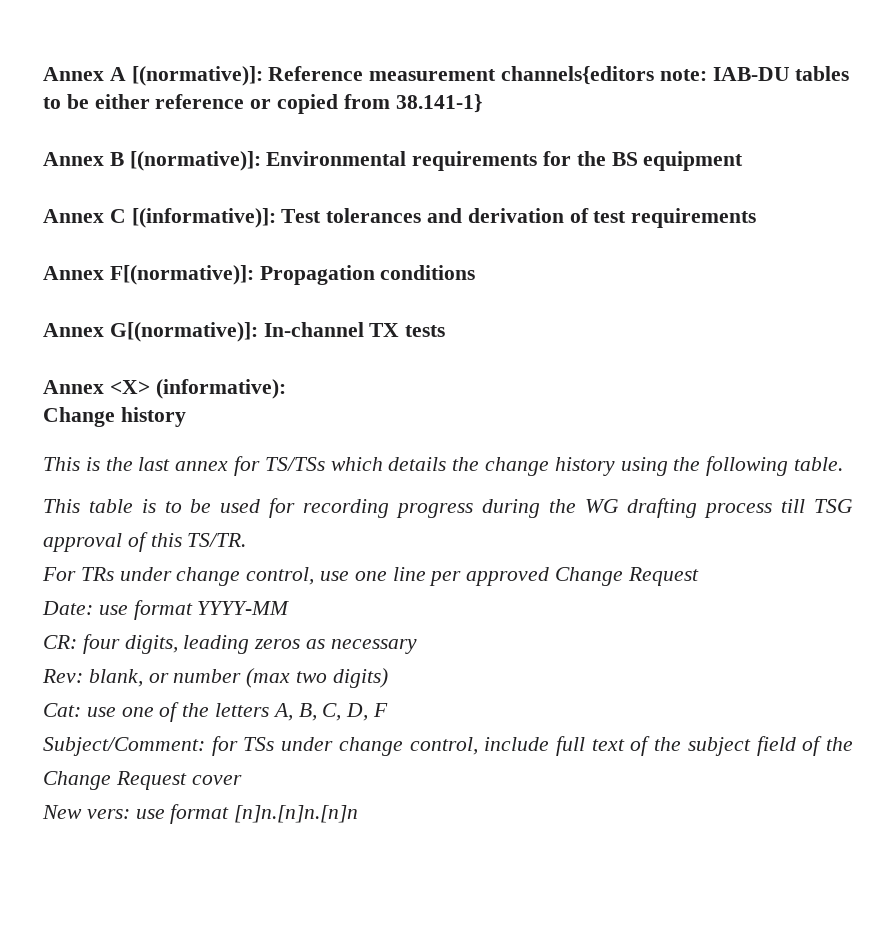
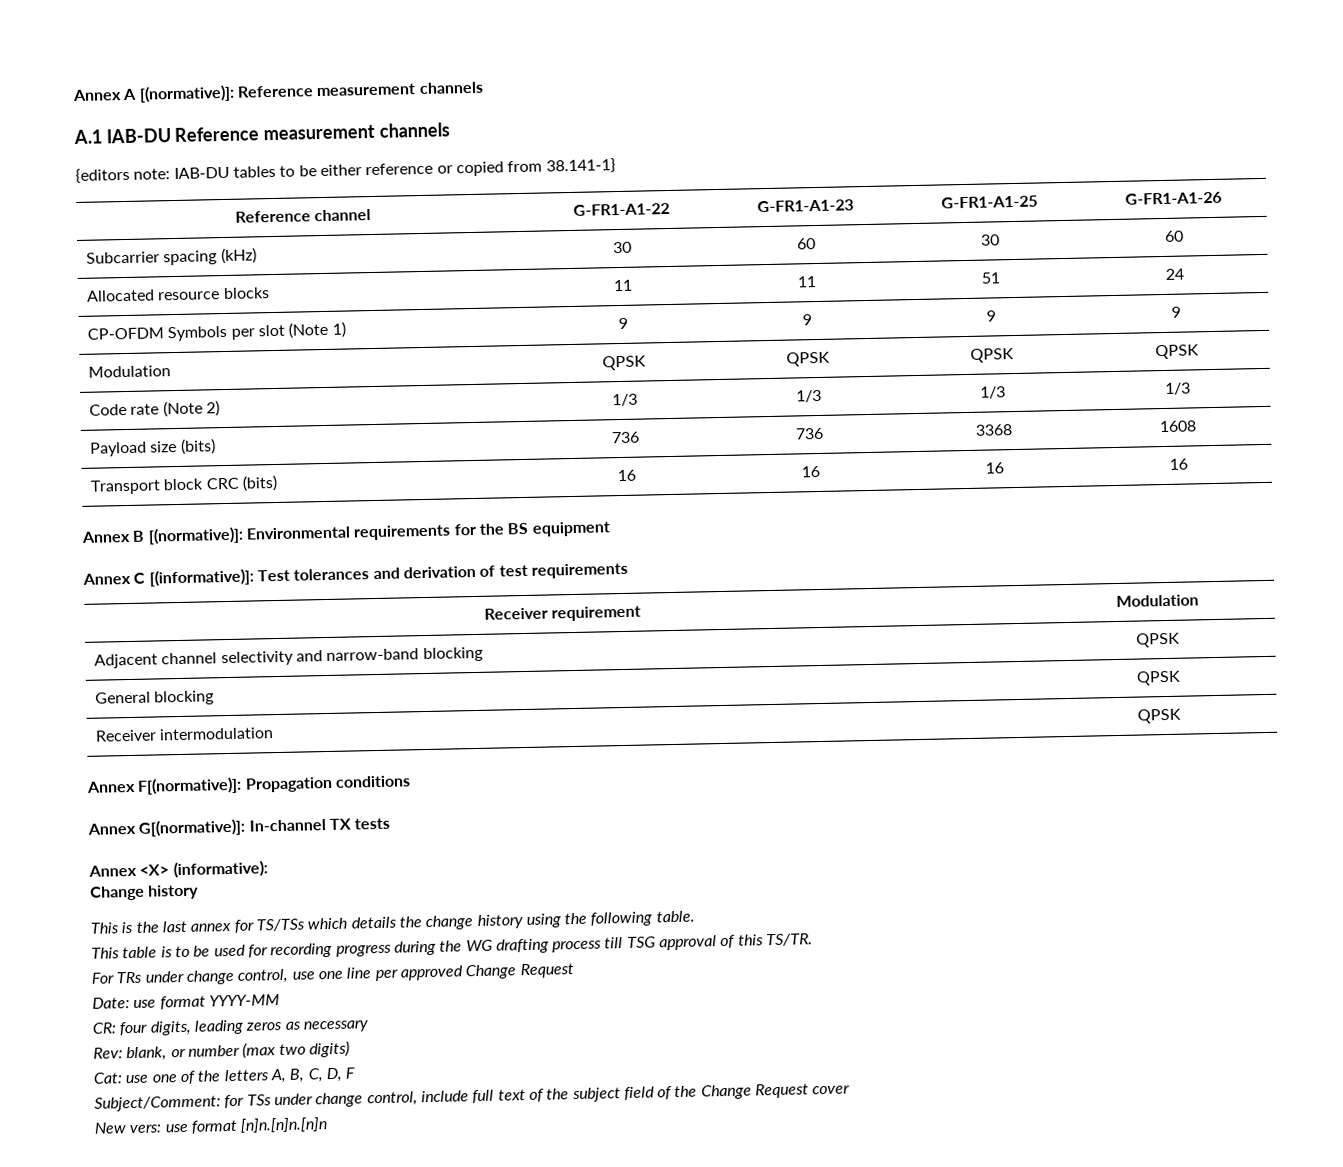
- Annex A [(normative)]: Reference measurement channels{editors note: IAB-DU tables to be either reference or copied from 38.141-1}
+ Annex A [(normative)]: Reference measurement channels
+ A.1 IAB-DU Reference measurement channels
+ {editors note: IAB-DU tables to be either reference or copied from 38.141-1}
+ Reference channel | G-FR1-A1-22 | G-FR1-A1-23 | G-FR1-A1-25 | G-FR1-A1-26
+ Subcarrier spacing (kHz) | 30 | 60 | 30 | 60
+ Allocated resource blocks | 11 | 11 | 51 | 24
+ CP-OFDM Symbols per slot (Note 1) | 9 | 9 | 9 | 9
+ Modulation | QPSK | QPSK | QPSK | QPSK
+ Code rate (Note 2) | 1/3 | 1/3 | 1/3 | 1/3
+ Payload size (bits) | 736 | 736 | 3368 | 1608
+ Transport block CRC (bits) | 16 | 16 | 16 | 16
+ Receiver requirement | Modulation
+ Adjacent channel selectivity and narrow-band blocking | QPSK
+ General blocking | QPSK
+ Receiver intermodulation | QPSK

